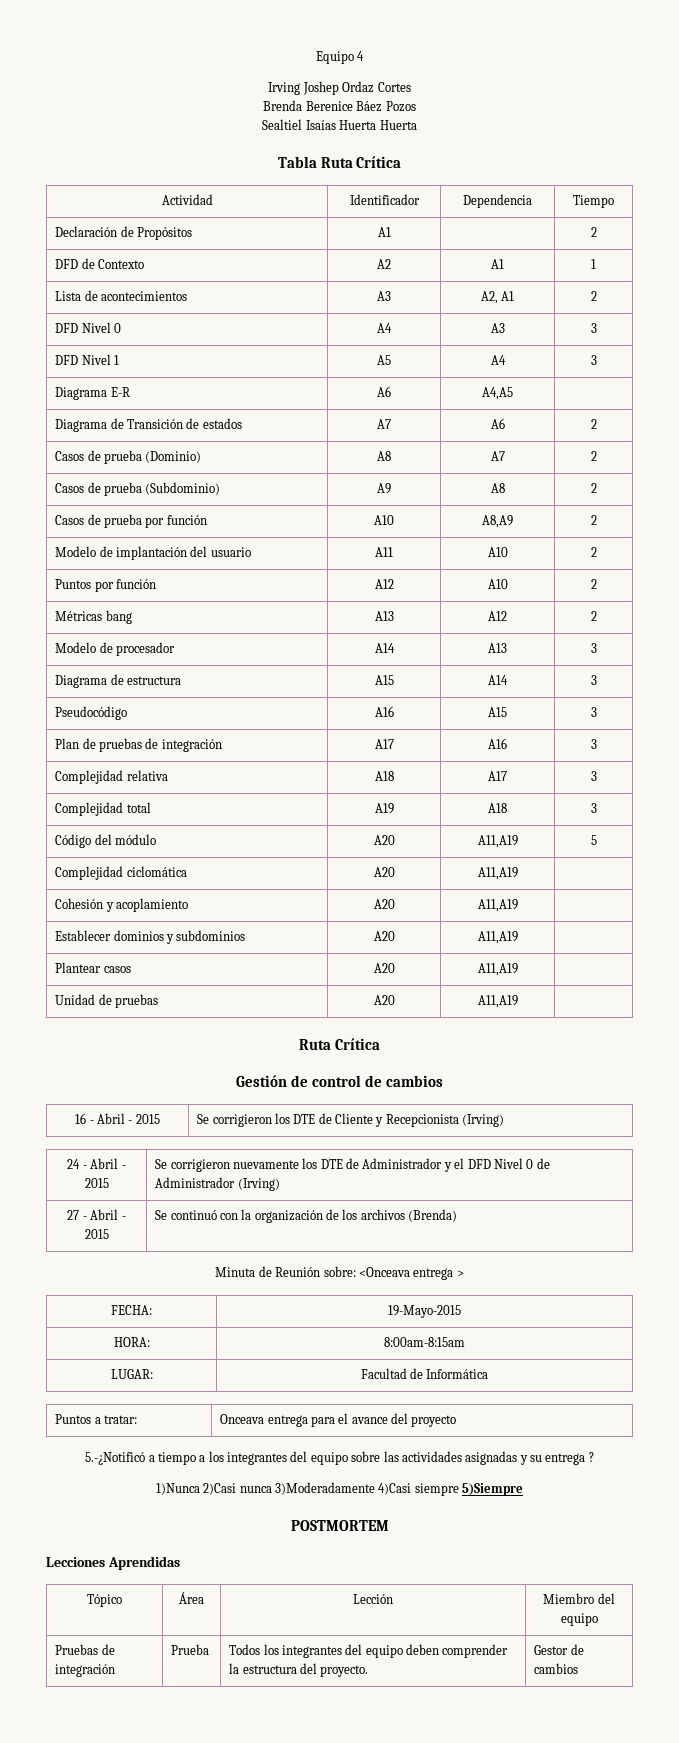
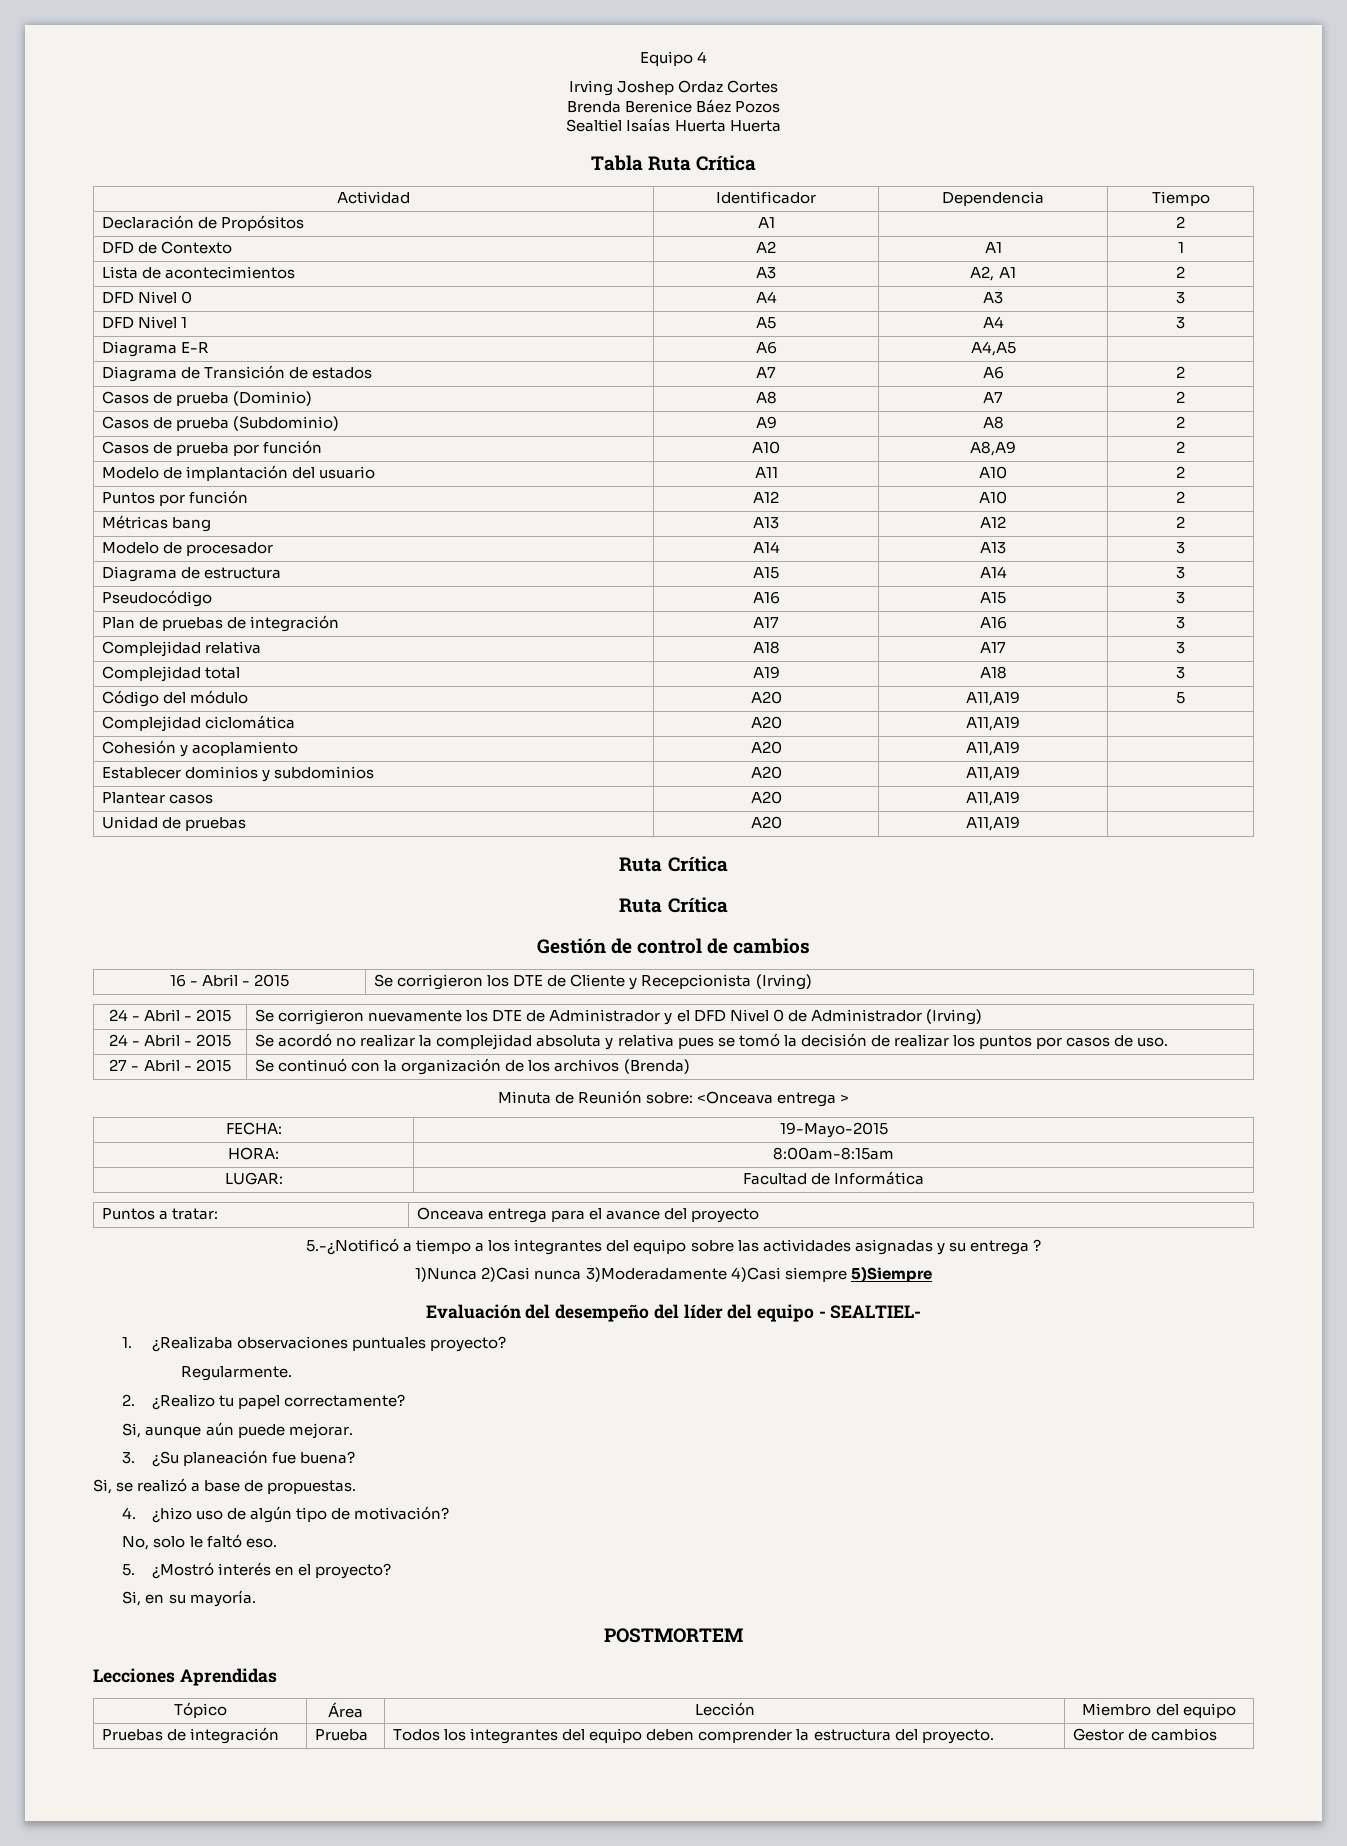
  Unidad de pruebas | A20 | A11,A19 |
+ Ruta Crítica
+ 24 - Abril - 2015 | Se acordó no realizar la complejidad absoluta y relativa pues se tomó la decisión de realizar los puntos por casos de uso.
+ Evaluación del desempeño del líder del equipo - SEALTIEL-
+ 1. ¿Realizaba observaciones puntuales proyecto?
+ Regularmente.
+ 2. ¿Realizo tu papel correctamente?
+ Si, aunque aún puede mejorar.
+ 3. ¿Su planeación fue buena?
+ Si, se realizó a base de propuestas.
+ 4. ¿hizo uso de algún tipo de motivación?
+ No, solo le faltó eso.
+ 5. ¿Mostró interés en el proyecto?
+ Si, en su mayoría.

